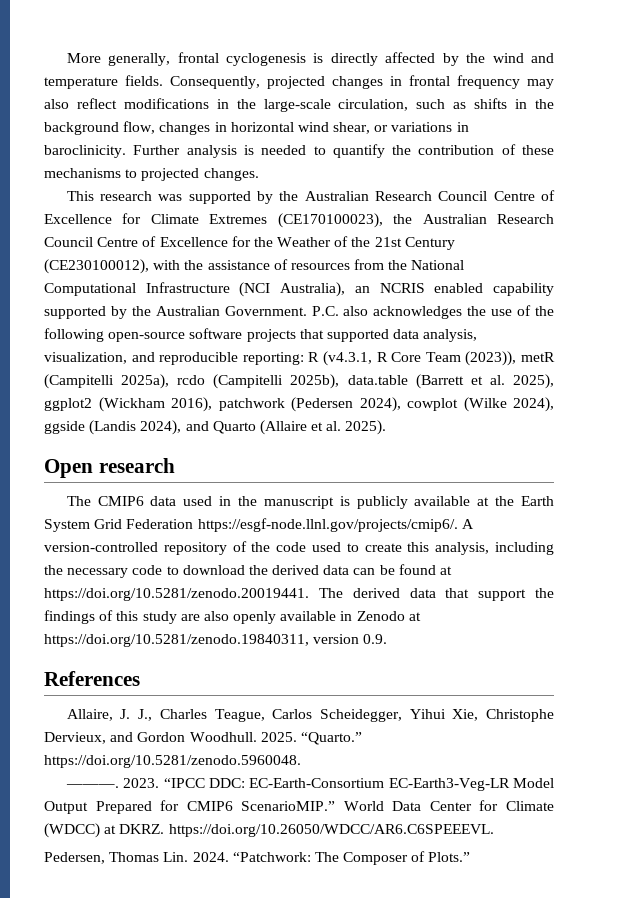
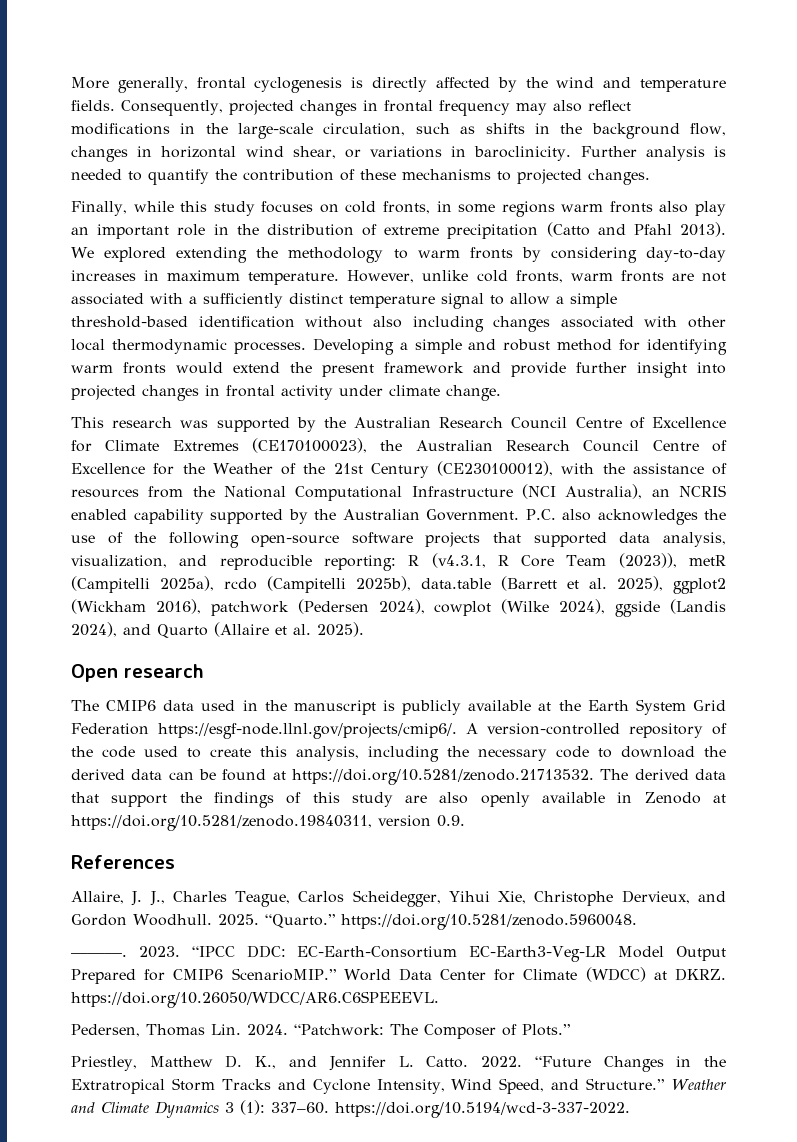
+ Finally, while this study focuses on cold fronts, in some regions warm fronts also play an important role in the distribution of extreme precipitation (Catto and Pfahl 2013). We explored extending the methodology to warm fronts by considering day-to-day increases in maximum temperature. However, unlike cold fronts, warm fronts are not associated with a sufficiently distinct temperature signal to allow a simple threshold-based identification without also including changes associated with other local thermodynamic processes. Developing a simple and robust method for identifying warm fronts would extend the present framework and provide further insight into projected changes in frontal activity under climate change.
- The CMIP6 data used in the manuscript is publicly available at the Earth System Grid Federation https://esgf-node.llnl.gov/projects/cmip6/. A version-controlled repository of the code used to create this analysis, including the necessary code to download the derived data can be found at https://doi.org/10.5281/zenodo.20019441. The derived data that support the findings of this study are also openly available in Zenodo at https://doi.org/10.5281/zenodo.19840311, version 0.9.
+ The CMIP6 data used in the manuscript is publicly available at the Earth System Grid Federation https://esgf-node.llnl.gov/projects/cmip6/. A version-controlled repository of the code used to create this analysis, including the necessary code to download the derived data can be found at https://doi.org/10.5281/zenodo.21713532. The derived data that support the findings of this study are also openly available in Zenodo at https://doi.org/10.5281/zenodo.19840311, version 0.9.
+ Priestley, Matthew D. K., and Jennifer L. Catto. 2022. “Future Changes in the Extratropical Storm Tracks and Cyclone Intensity, Wind Speed, and Structure.” Weather and Climate Dynamics 3 (1): 337–60. https://doi.org/10.5194/wcd-3-337-2022.

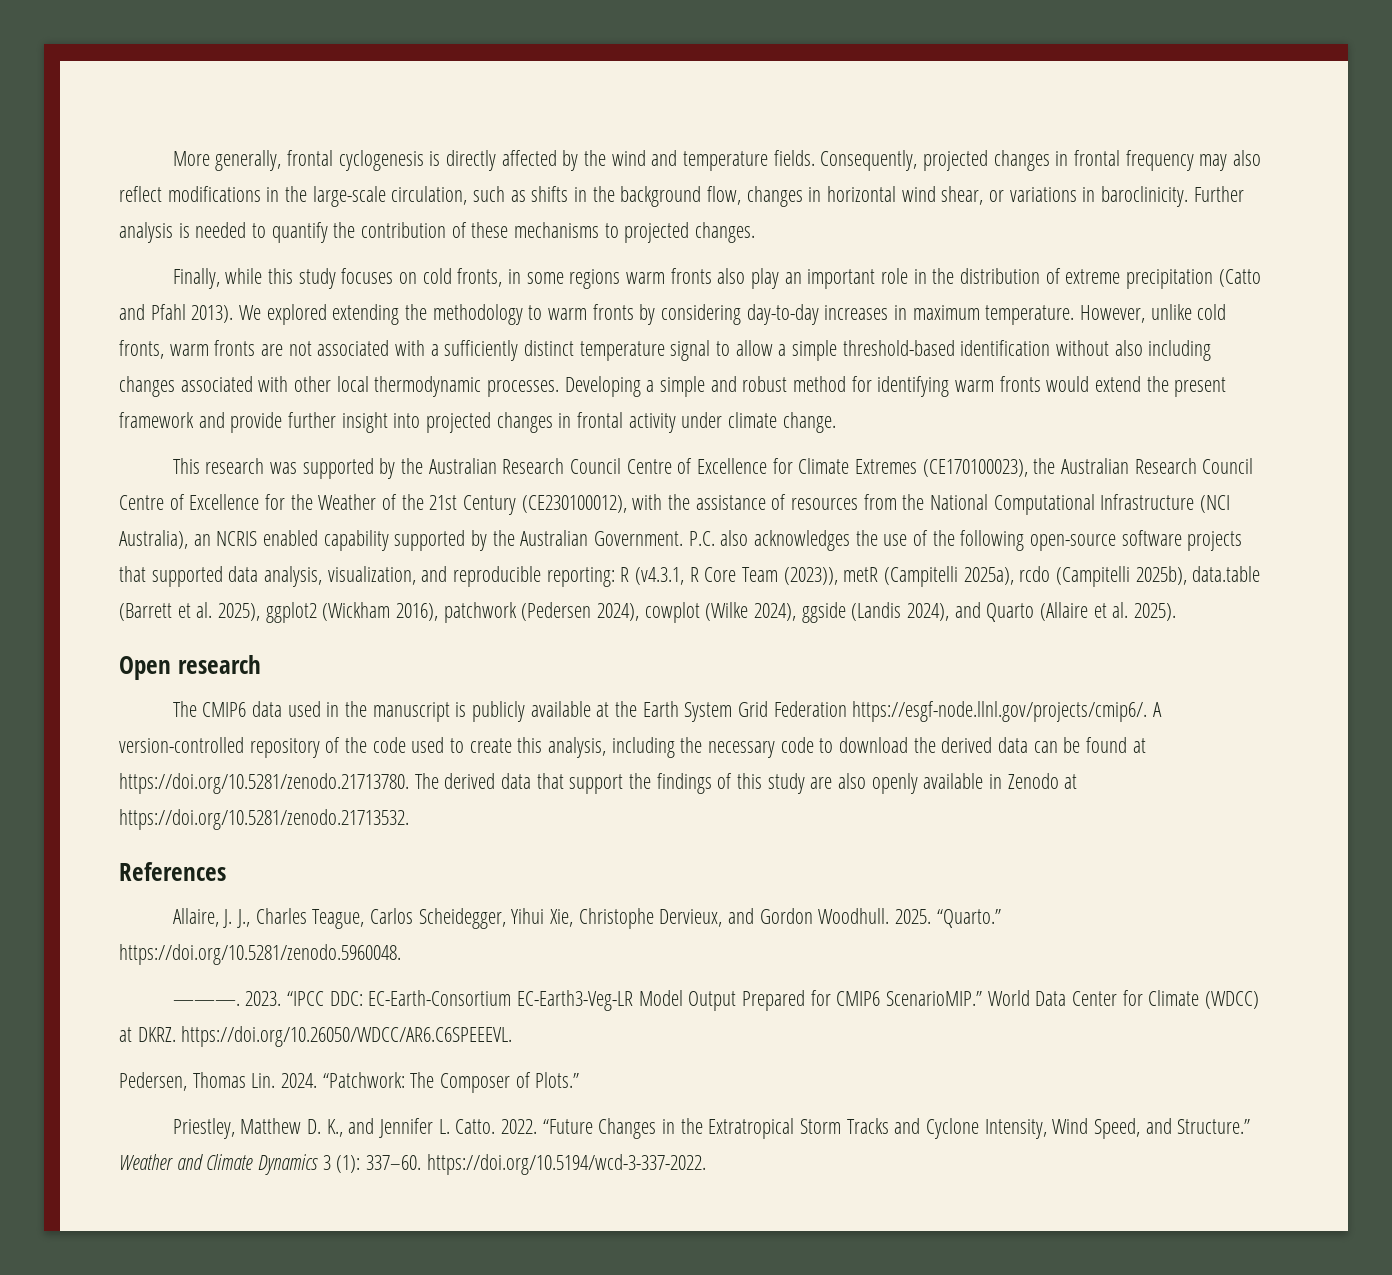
- The CMIP6 data used in the manuscript is publicly available at the Earth System Grid Federation https://esgf-node.llnl.gov/projects/cmip6/. A version-controlled repository of the code used to create this analysis, including the necessary code to download the derived data can be found at https://doi.org/10.5281/zenodo.21713532. The derived data that support the findings of this study are also openly available in Zenodo at https://doi.org/10.5281/zenodo.19840311, version 0.9.
+ The CMIP6 data used in the manuscript is publicly available at the Earth System Grid Federation https://esgf-node.llnl.gov/projects/cmip6/. A version-controlled repository of the code used to create this analysis, including the necessary code to download the derived data can be found at https://doi.org/10.5281/zenodo.21713780. The derived data that support the findings of this study are also openly available in Zenodo at https://doi.org/10.5281/zenodo.21713532.

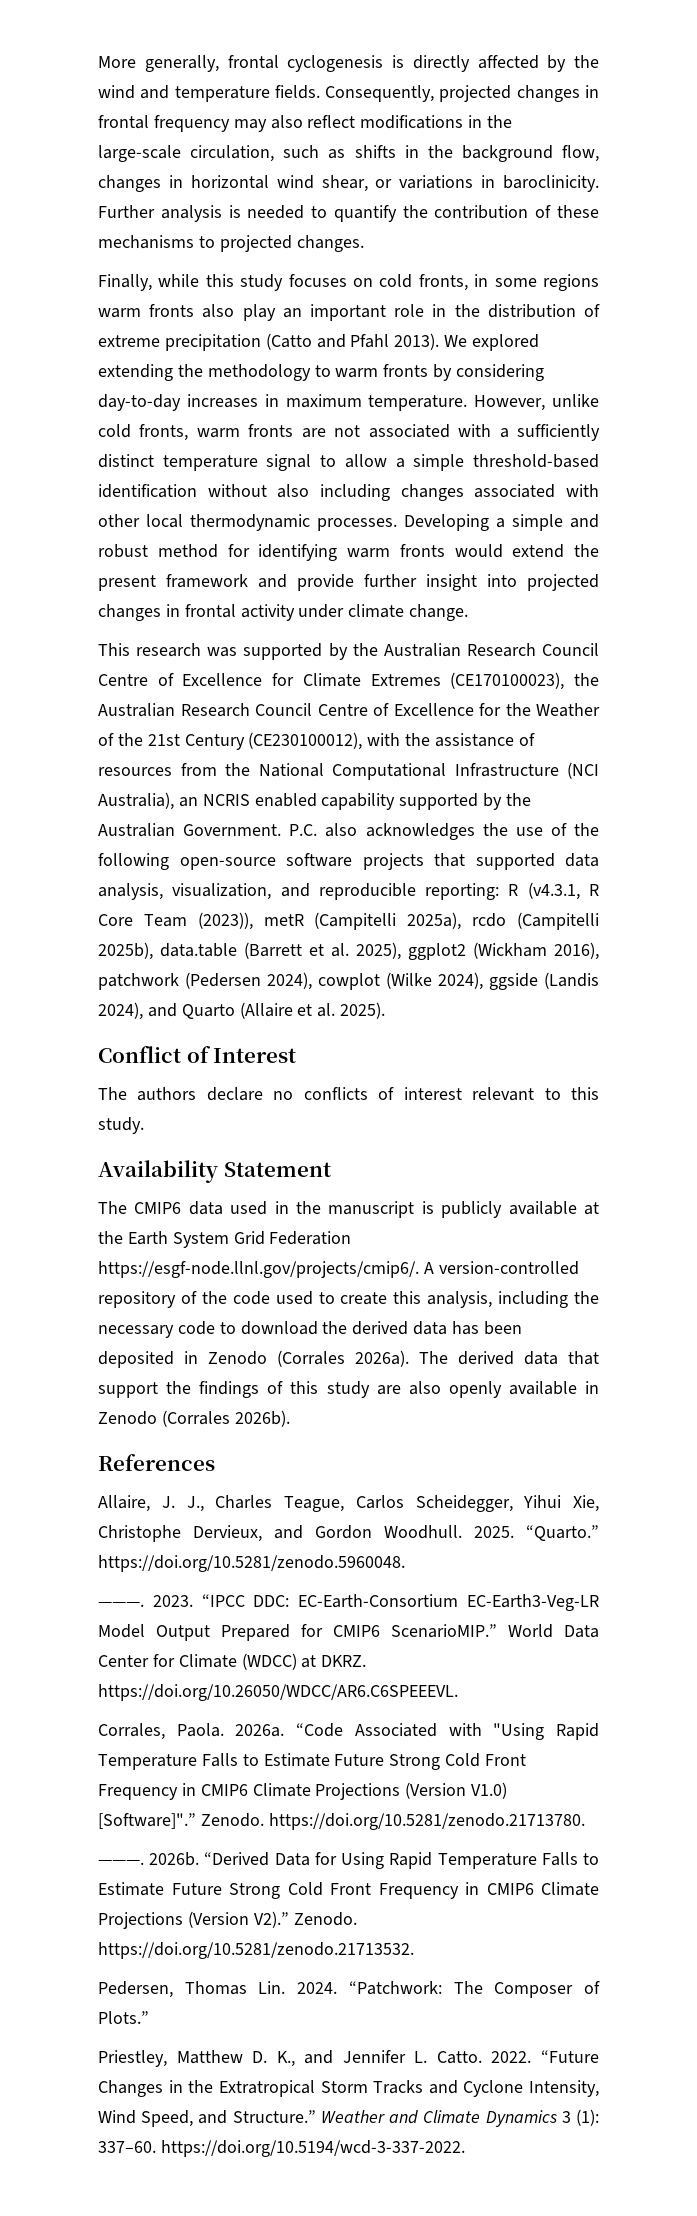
- Open research
+ Conflict of Interest
+ The authors declare no conflicts of interest relevant to this study.
+ Availability Statement
- The CMIP6 data used in the manuscript is publicly available at the Earth System Grid Federation https://esgf-node.llnl.gov/projects/cmip6/. A version-controlled repository of the code used to create this analysis, including the necessary code to download the derived data can be found at https://doi.org/10.5281/zenodo.21713780. The derived data that support the findings of this study are also openly available in Zenodo at https://doi.org/10.5281/zenodo.21713532.
+ The CMIP6 data used in the manuscript is publicly available at the Earth System Grid Federation https://esgf-node.llnl.gov/projects/cmip6/. A version-controlled repository of the code used to create this analysis, including the necessary code to download the derived data has been deposited in Zenodo (Corrales 2026a). The derived data that support the findings of this study are also openly available in Zenodo (Corrales 2026b).
+ Corrales, Paola. 2026a. “Code Associated with "Using Rapid Temperature Falls to Estimate Future Strong Cold Front Frequency in CMIP6 Climate Projections (Version V1.0) [Software]".” Zenodo. https://doi.org/10.5281/zenodo.21713780.
+ ———. 2026b. “Derived Data for Using Rapid Temperature Falls to Estimate Future Strong Cold Front Frequency in CMIP6 Climate Projections (Version V2).” Zenodo. https://doi.org/10.5281/zenodo.21713532.

